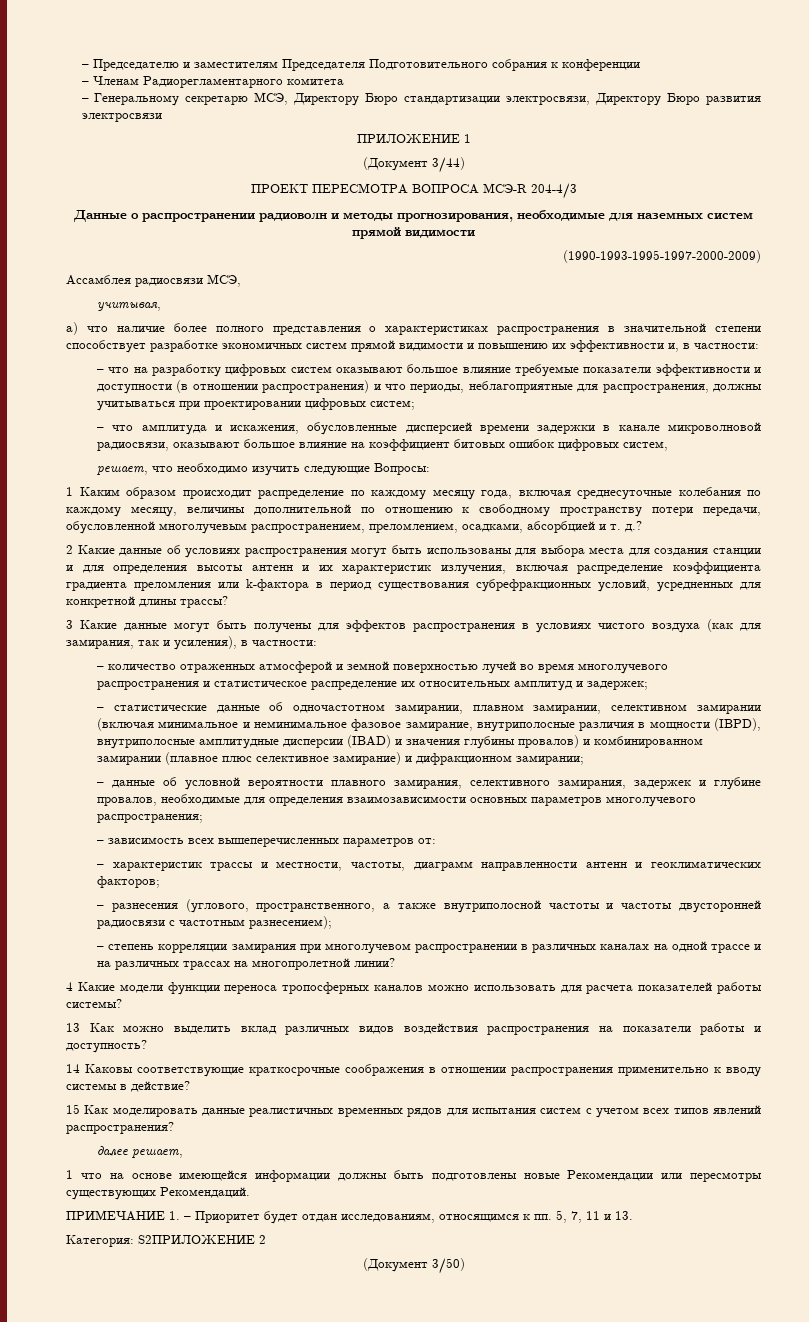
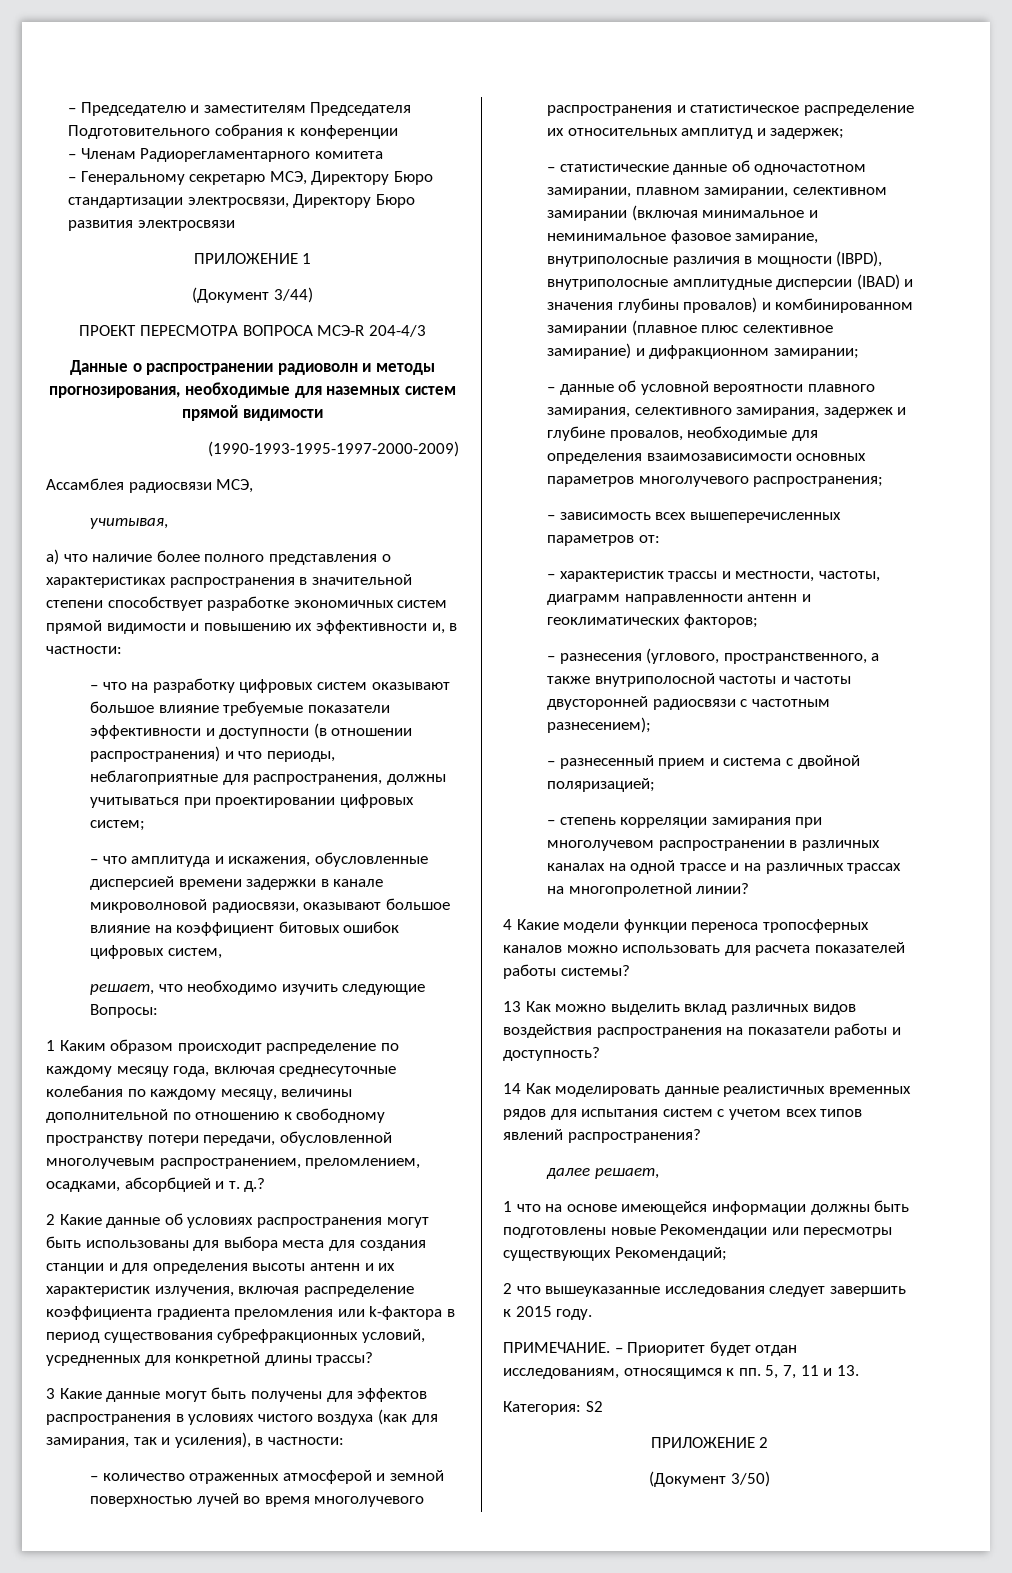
+ – разнесенный прием и система с двойной поляризацией;
- 14 Каковы соответствующие краткосрочные соображения в отношении распространения применительно к вводу системы в действие?
- 15 Как моделировать данные реалистичных временных рядов для испытания систем с учетом всех типов явлений распространения?
+ 14 Как моделировать данные реалистичных временных рядов для испытания систем с учетом всех типов явлений распространения?
- 1 что на основе имеющейся информации должны быть подготовлены новые Рекомендации или пересмотры существующих Рекомендаций.
- ПРИМЕЧАНИЕ 1. – Приоритет будет отдан исследованиям, относящимся к пп. 5, 7, 11 и 13.
+ 1 что на основе имеющейся информации должны быть подготовлены новые Рекомендации или пересмотры существующих Рекомендаций;
+ 2 что вышеуказанные исследования следует завершить к 2015 году.
+ ПРИМЕЧАНИЕ. – Приоритет будет отдан исследованиям, относящимся к пп. 5, 7, 11 и 13.
- Категория: S2ПРИЛОЖЕНИЕ 2
+ Категория: S2
+ ПРИЛОЖЕНИЕ 2

